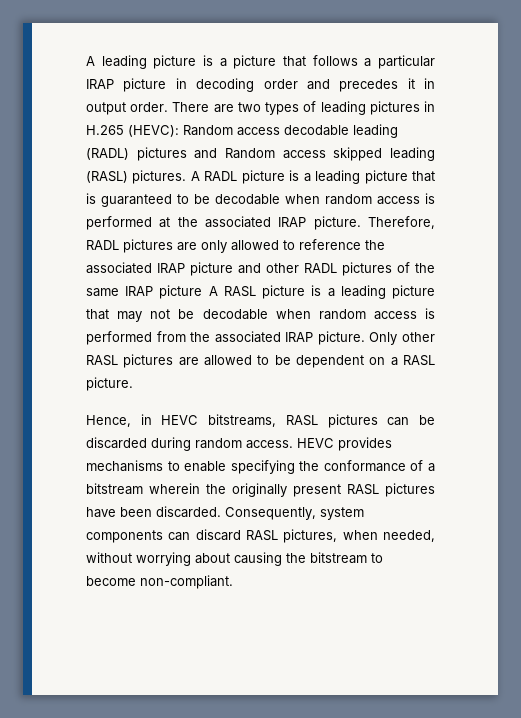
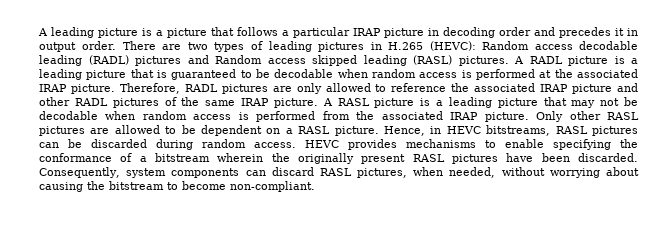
- Therefore, RADL pictures are only allowed to reference the associated IRAP picture and other RADL pictures of the same IRAP picture A RASL picture is a leading picture that may not be decodable when random access is performed from the associated IRAP picture.
+ Therefore, RADL pictures are only allowed to reference the associated IRAP picture and other RADL pictures of the same IRAP picture. A RASL picture is a leading picture that may not be decodable when random access is performed from the associated IRAP picture.
- Only other RASL pictures are allowed to be dependent on a RASL picture.
- Hence, in HEVC bitstreams, RASL pictures can be discarded during random access.
+ Only other RASL pictures are allowed to be dependent on a RASL picture. Hence, in HEVC bitstreams, RASL pictures can be discarded during random access.

